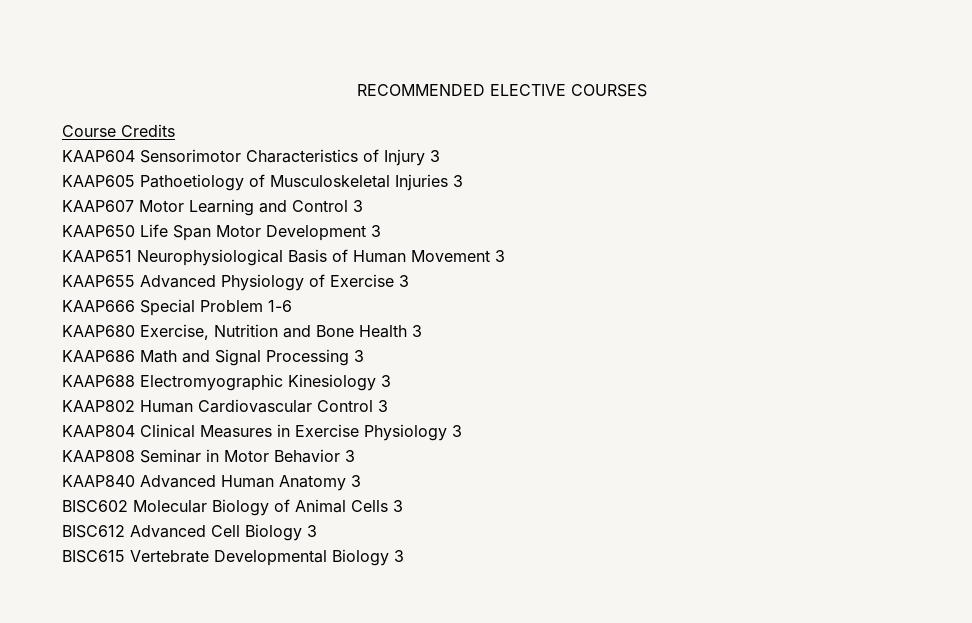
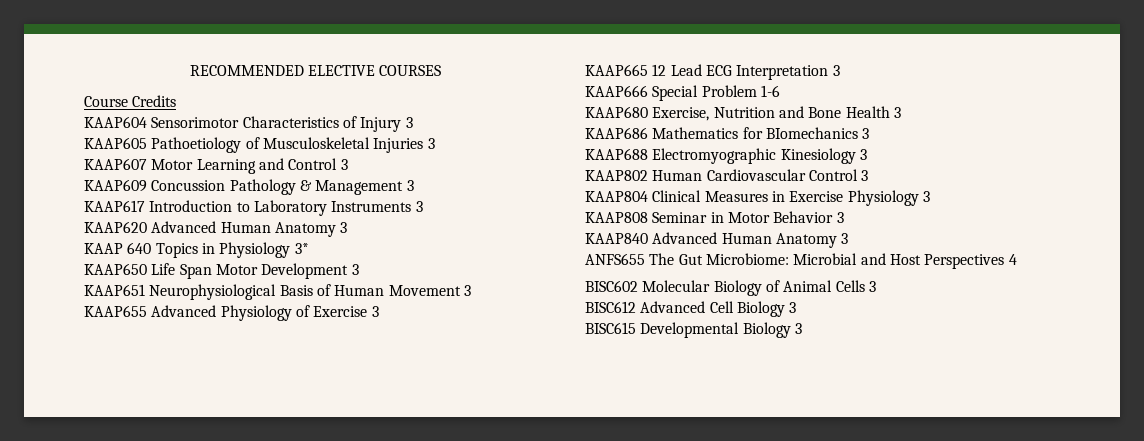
+ KAAP609 Concussion Pathology & Management 3
+ KAAP617 Introduction to Laboratory Instruments 3
+ KAAP620 Advanced Human Anatomy 3
+ KAAP 640 Topics in Physiology 3*
+ KAAP665 12 Lead ECG Interpretation 3
- KAAP686 Math and Signal Processing 3
+ KAAP686 Mathematics for BIomechanics 3
+ ANFS655 The Gut Microbiome: Microbial and Host Perspectives 4
- BISC615 Vertebrate Developmental Biology 3
+ BISC615 Developmental Biology 3

